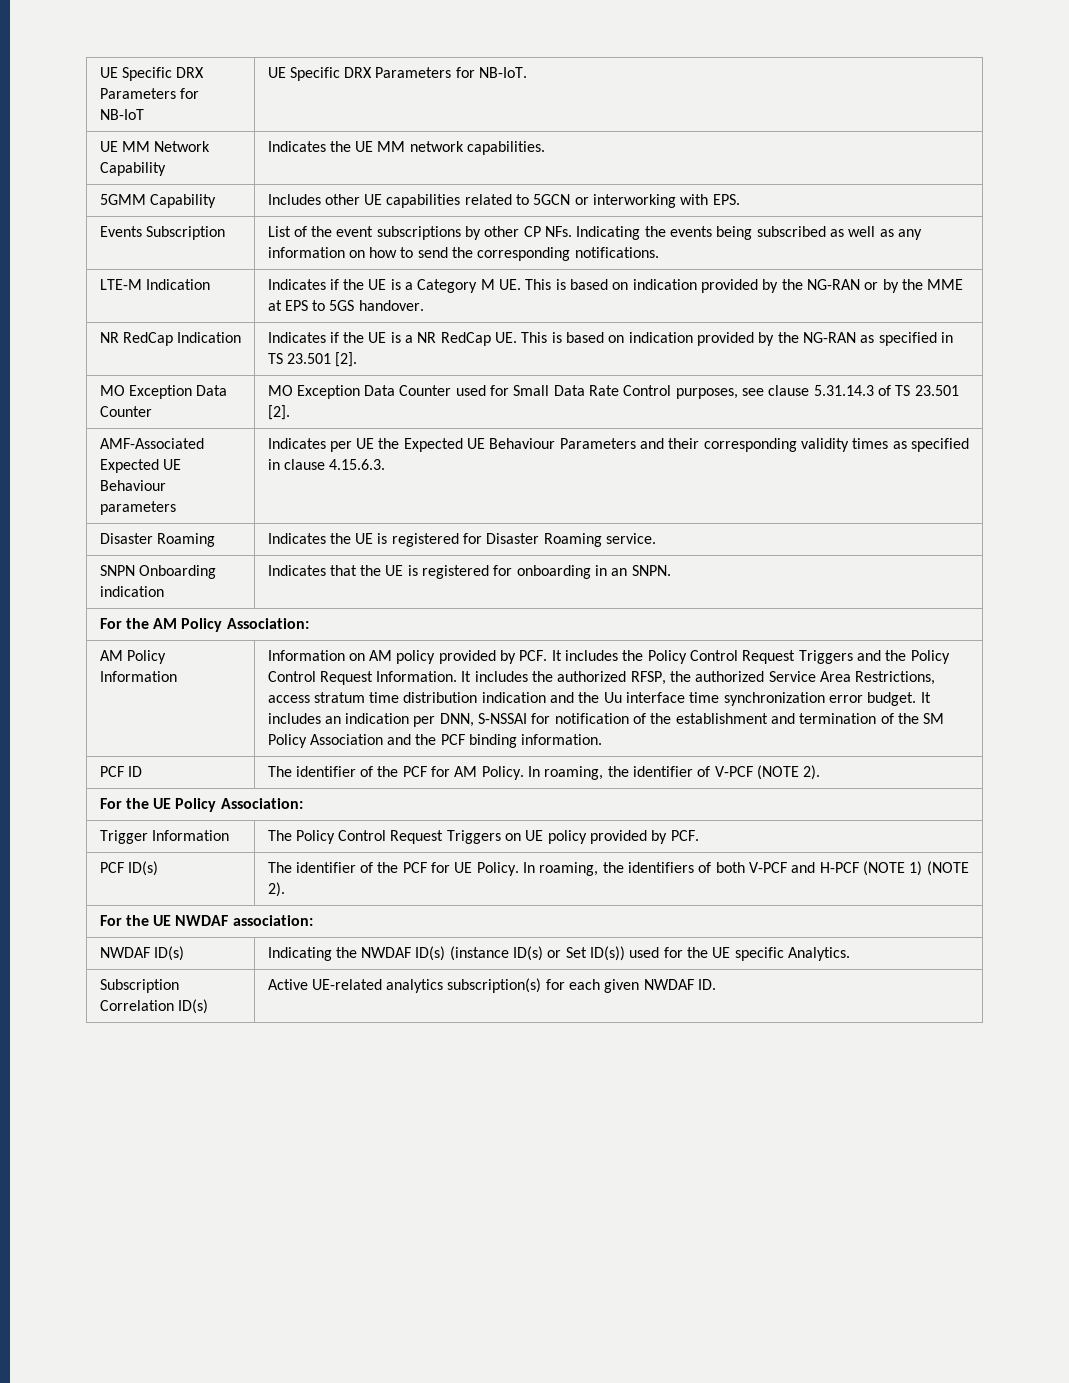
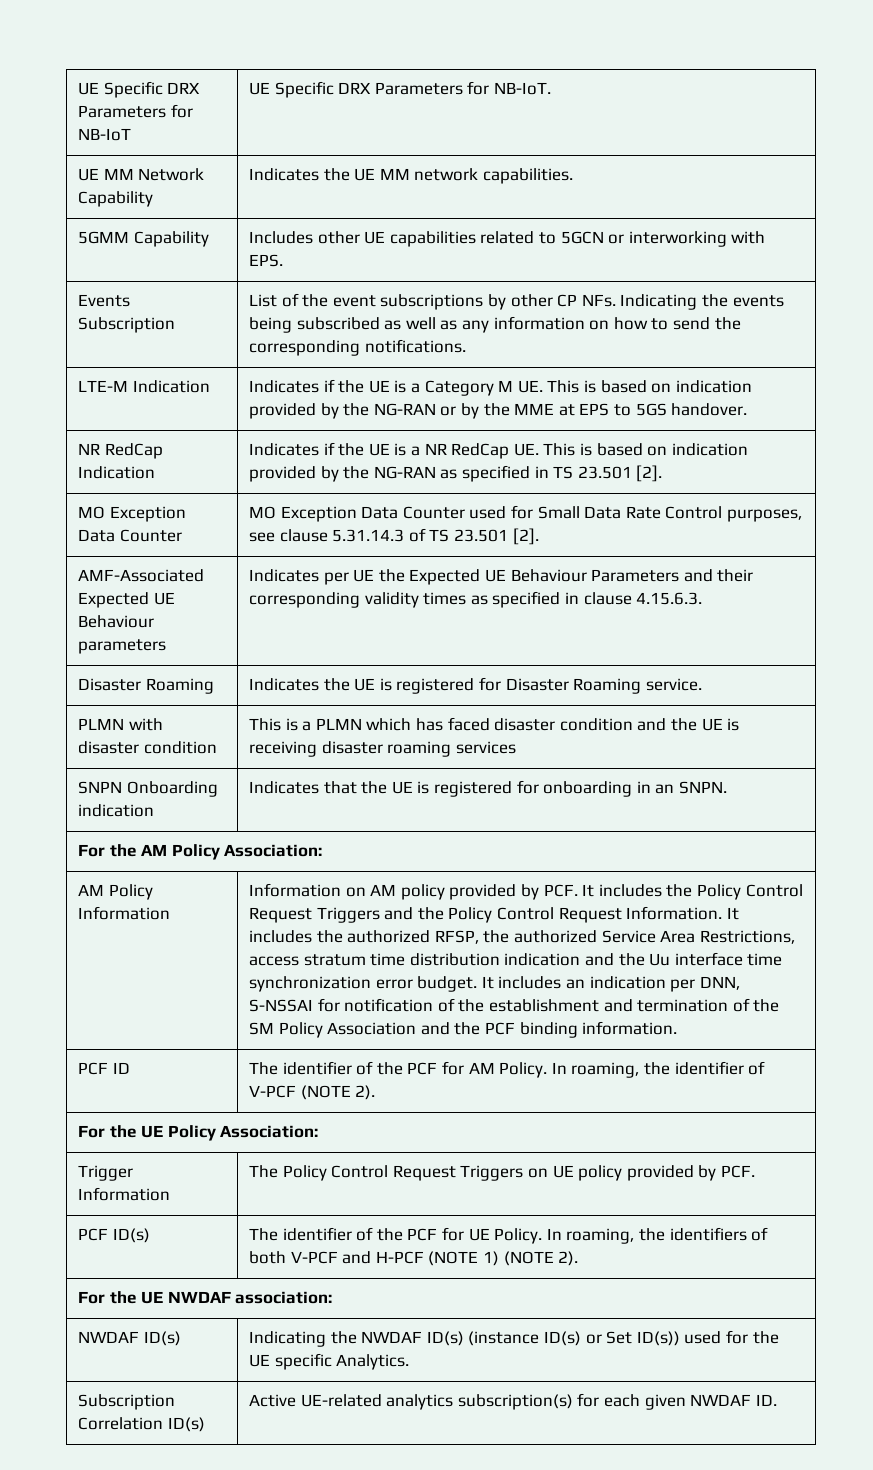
+ PLMN with disaster condition | This is a PLMN which has faced disaster condition and the UE is receiving disaster roaming services

